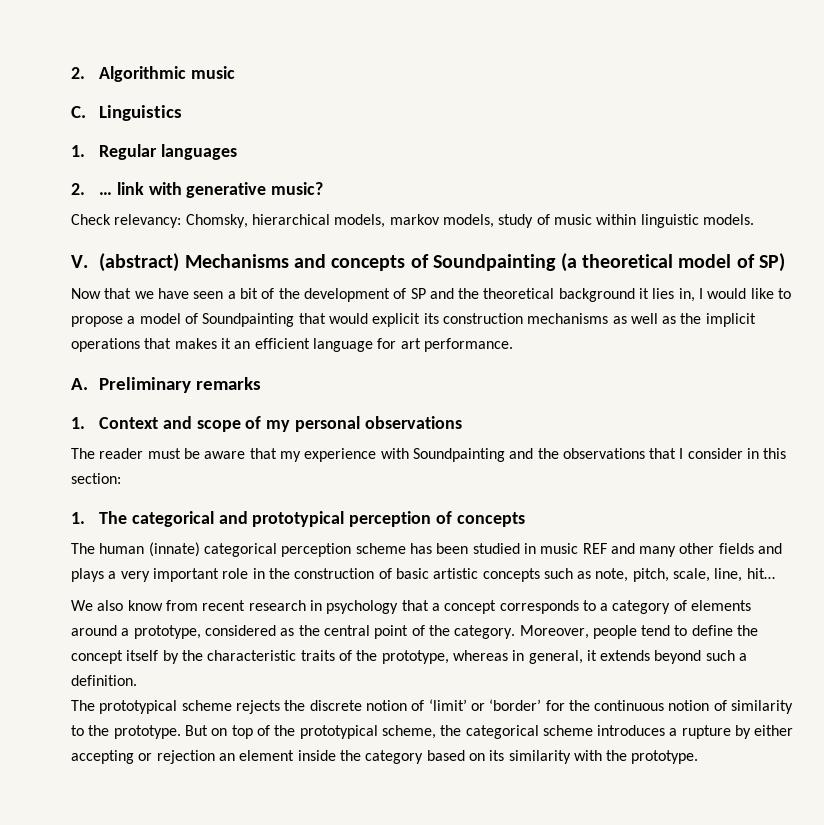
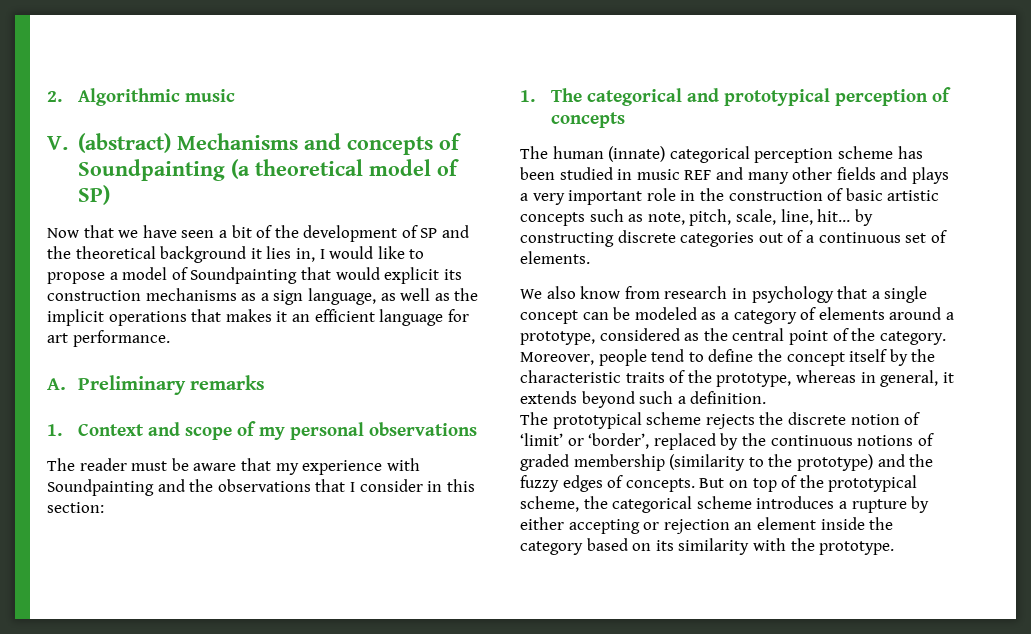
- C. Linguistics
- 1. Regular languages
- 2. … link with generative music?
- Check relevancy: Chomsky, hierarchical models, markov models, study of music within linguistic models.
- Now that we have seen a bit of the development of SP and the theoretical background it lies in, I would like to propose a model of Soundpainting that would explicit its construction mechanisms as well as the implicit operations that makes it an efficient language for art performance.
+ Now that we have seen a bit of the development of SP and the theoretical background it lies in, I would like to propose a model of Soundpainting that would explicit its construction mechanisms as a sign language, as well as the implicit operations that makes it an efficient language for art performance.
- The human (innate) categorical perception scheme has been studied in music REF and many other fields and plays a very important role in the construction of basic artistic concepts such as note, pitch, scale, line, hit…
+ The human (innate) categorical perception scheme has been studied in music REF and many other fields and plays a very important role in the construction of basic artistic concepts such as note, pitch, scale, line, hit… by constructing discrete categories out of a continuous set of elements.
- We also know from recent research in psychology that a concept corresponds to a category of elements around a prototype, considered as the central point of the category.
+ We also know from research in psychology that a single concept can be modeled as a category of elements around a prototype, considered as the central point of the category.
- The prototypical scheme rejects the discrete notion of ‘limit’ or ‘border’ for the continuous notion of similarity to the prototype.
+ The prototypical scheme rejects the discrete notion of ‘limit’ or ‘border’, replaced by the continuous notions of graded membership (similarity to the prototype) and the fuzzy edges of concepts.

